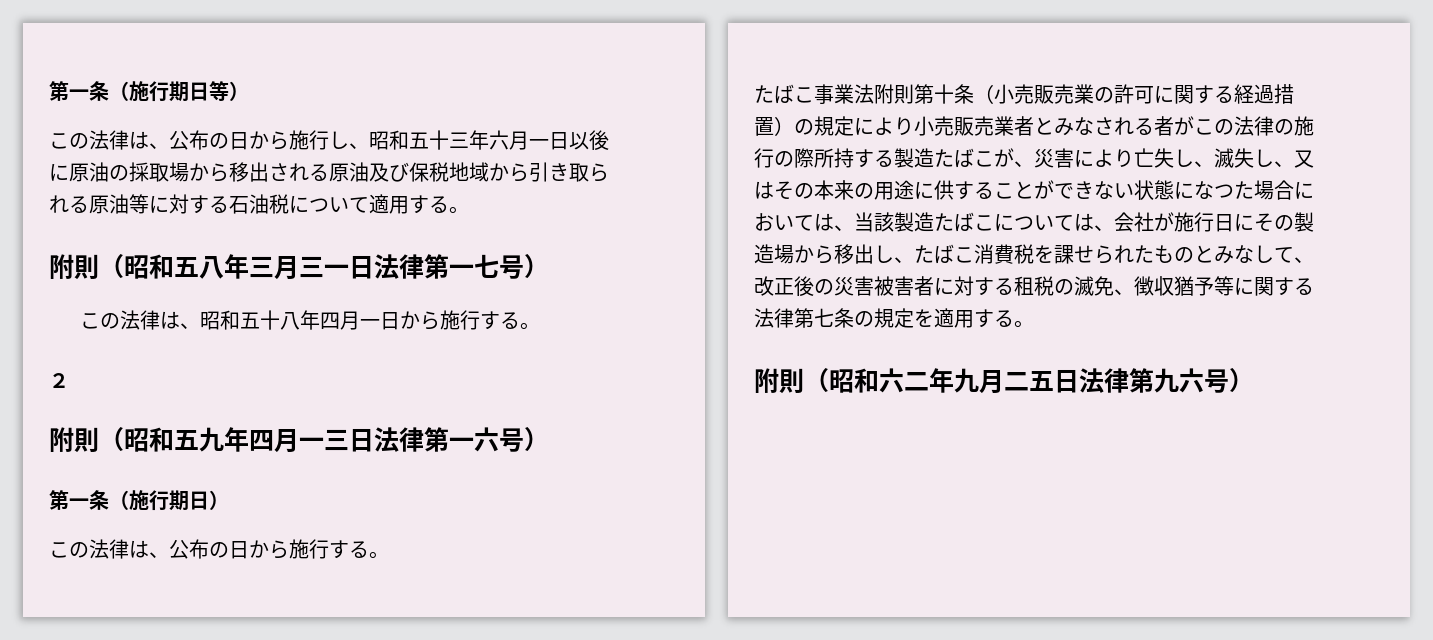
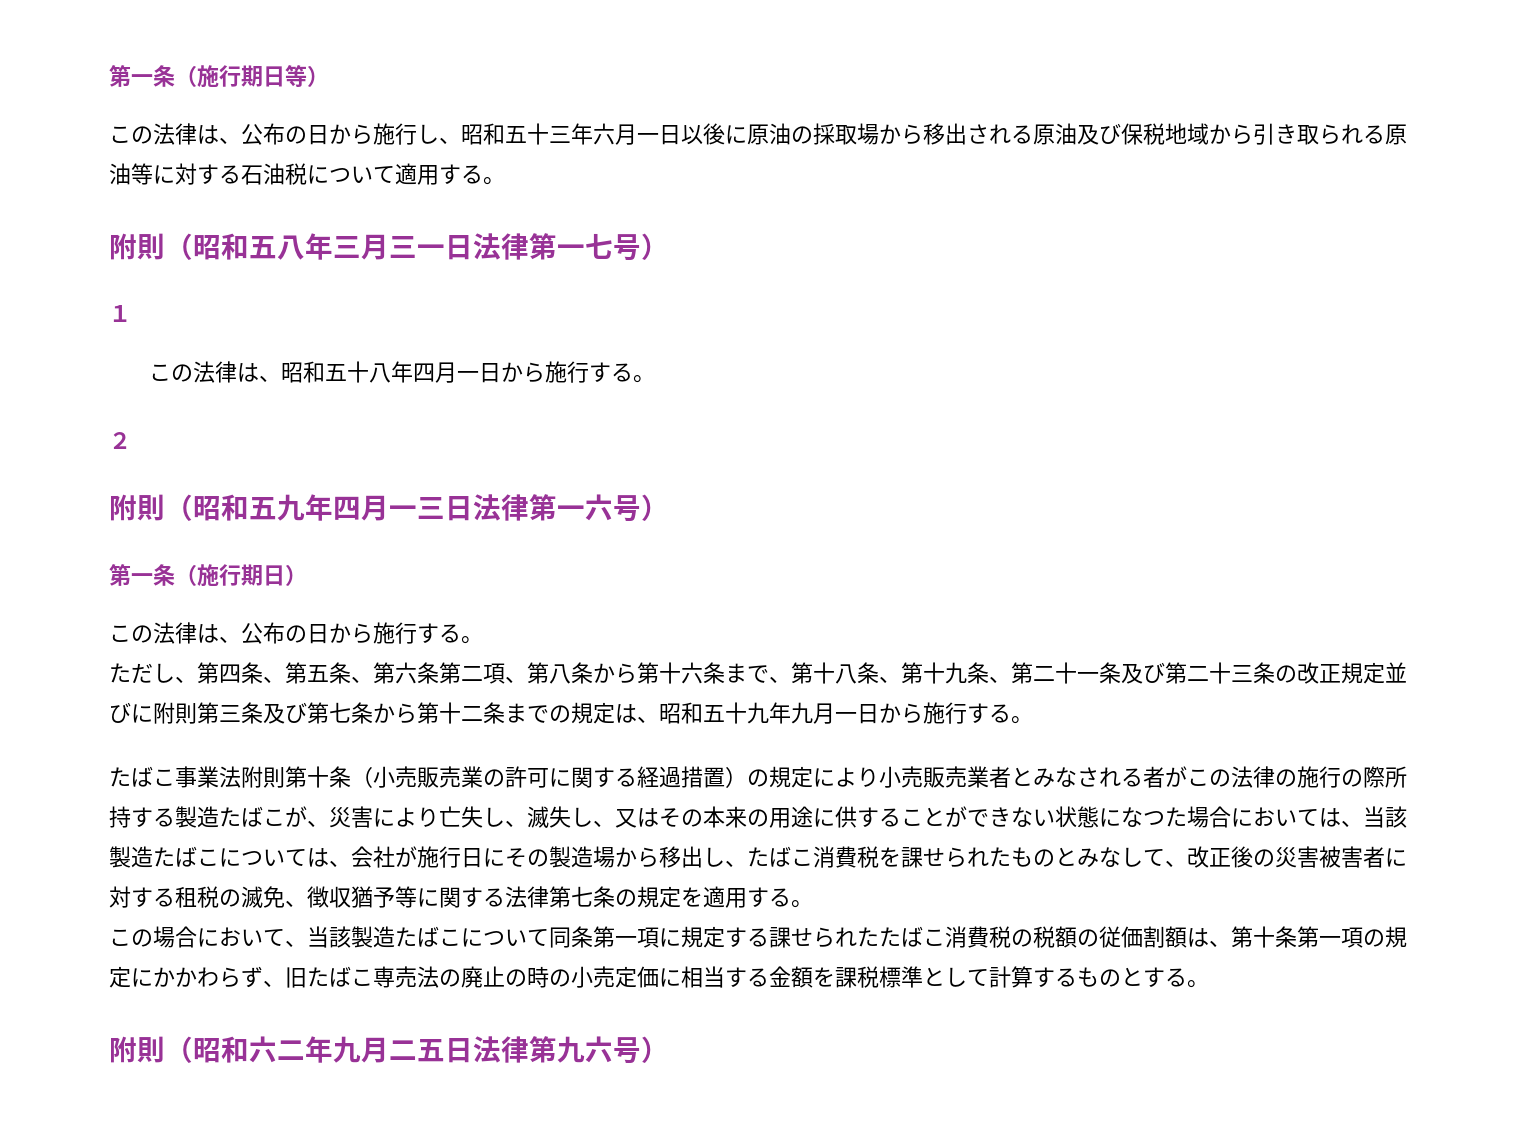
+ １
+ ただし、第四条、第五条、第六条第二項、第八条から第十六条まで、第十八条、第十九条、第二十一条及び第二十三条の改正規定並びに附則第三条及び第七条から第十二条までの規定は、昭和五十九年九月一日から施行する。
+ この場合において、当該製造たばこについて同条第一項に規定する課せられたたばこ消費税の税額の従価割額は、第十条第一項の規定にかかわらず、旧たばこ専売法の廃止の時の小売定価に相当する金額を課税標準として計算するものとする。

